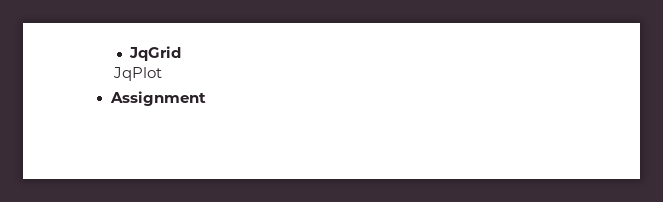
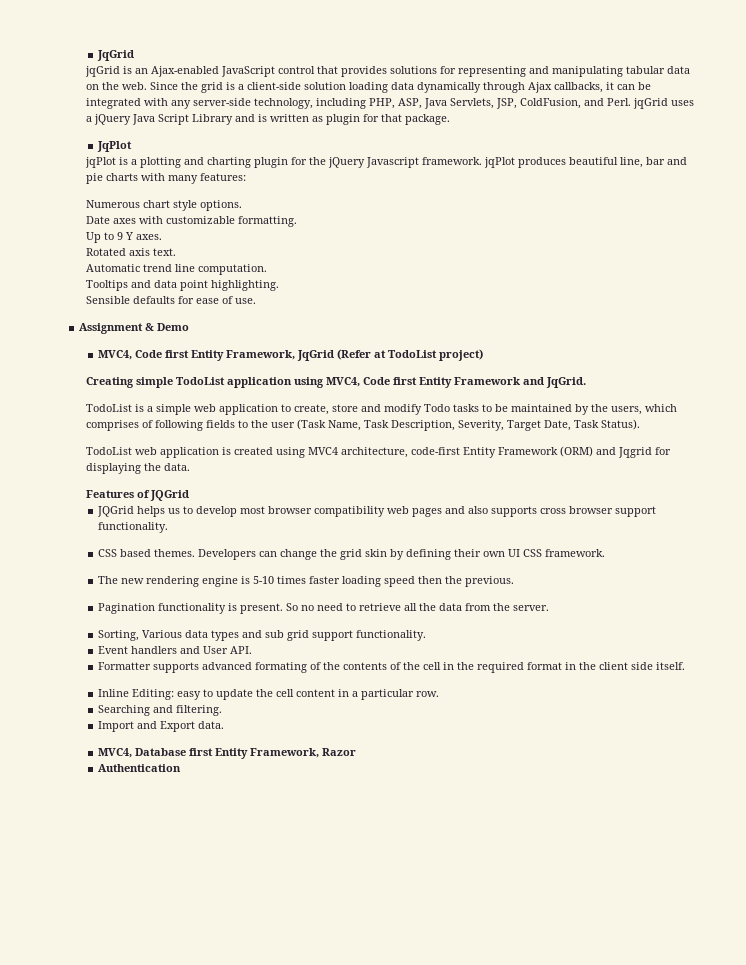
+ jqGrid is an Ajax-enabled JavaScript control that provides solutions for representing and manipulating tabular data on the web. Since the grid is a client-side solution loading data dynamically through Ajax callbacks, it can be integrated with any server-side technology, including PHP, ASP, Java Servlets, JSP, ColdFusion, and Perl. jqGrid uses a jQuery Java Script Library and is written as plugin for that package.
  JqPlot
- Assignment
+ jqPlot is a plotting and charting plugin for the jQuery Javascript framework. jqPlot produces beautiful line, bar and pie charts with many features:
+ Numerous chart style options.
+ Date axes with customizable formatting.
+ Up to 9 Y axes.
+ Rotated axis text.
+ Automatic trend line computation.
+ Tooltips and data point highlighting.
+ Sensible defaults for ease of use.
+ Assignment & Demo
+ MVC4, Code first Entity Framework, JqGrid (Refer at TodoList project)
+ Creating simple TodoList application using MVC4, Code first Entity Framework and JqGrid.
+ TodoList is a simple web application to create, store and modify Todo tasks to be maintained by the users, which comprises of following fields to the user (Task Name, Task Description, Severity, Target Date, Task Status).
+ TodoList web application is created using MVC4 architecture, code-first Entity Framework (ORM) and Jqgrid for displaying the data.
+ Features of JQGrid
+ JQGrid helps us to develop most browser compatibility web pages and also supports cross browser support functionality.
+ CSS based themes. Developers can change the grid skin by defining their own UI CSS framework.
+ The new rendering engine is 5-10 times faster loading speed then the previous.
+ Pagination functionality is present. So no need to retrieve all the data from the server.
+ Sorting, Various data types and sub grid support functionality.
+ Event handlers and User API.
+ Formatter supports advanced formating of the contents of the cell in the required format in the client side itself.
+ Inline Editing: easy to update the cell content in a particular row.
+ Searching and filtering.
+ Import and Export data.
+ MVC4, Database first Entity Framework, Razor
+ Authentication

